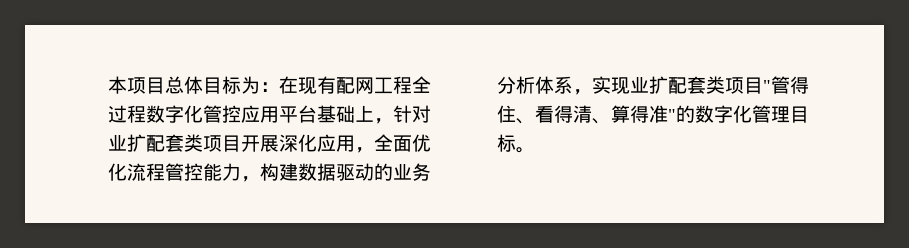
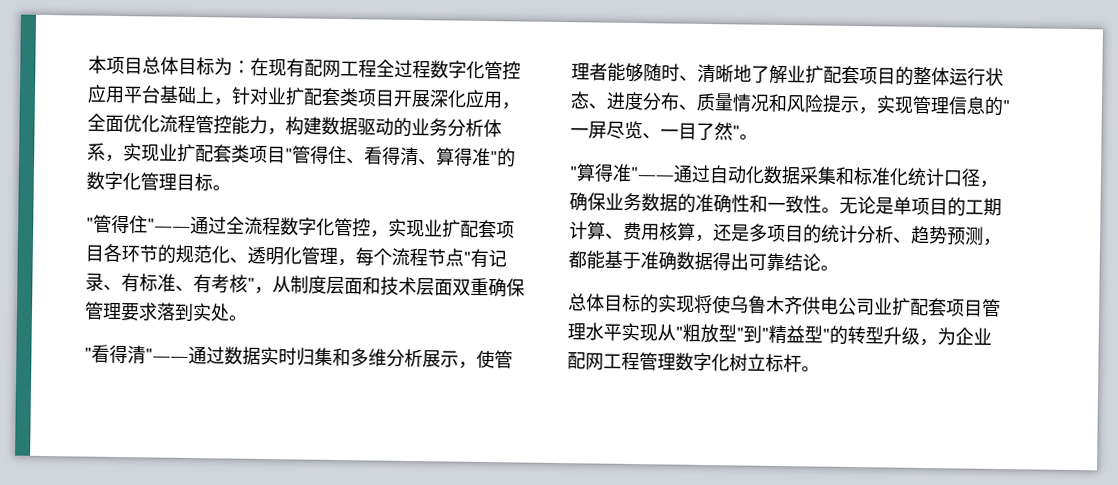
+ "管得住"——通过全流程数字化管控，实现业扩配套项目各环节的规范化、透明化管理，每个流程节点"有记录、有标准、有考核"，从制度层面和技术层面双重确保管理要求落到实处。
+ "看得清"——通过数据实时归集和多维分析展示，使管理者能够随时、清晰地了解业扩配套项目的整体运行状态、进度分布、质量情况和风险提示，实现管理信息的"一屏尽览、一目了然"。
+ "算得准"——通过自动化数据采集和标准化统计口径，确保业务数据的准确性和一致性。无论是单项目的工期计算、费用核算，还是多项目的统计分析、趋势预测，都能基于准确数据得出可靠结论。
+ 总体目标的实现将使乌鲁木齐供电公司业扩配套项目管理水平实现从"粗放型"到"精益型"的转型升级，为企业配网工程管理数字化树立标杆。

